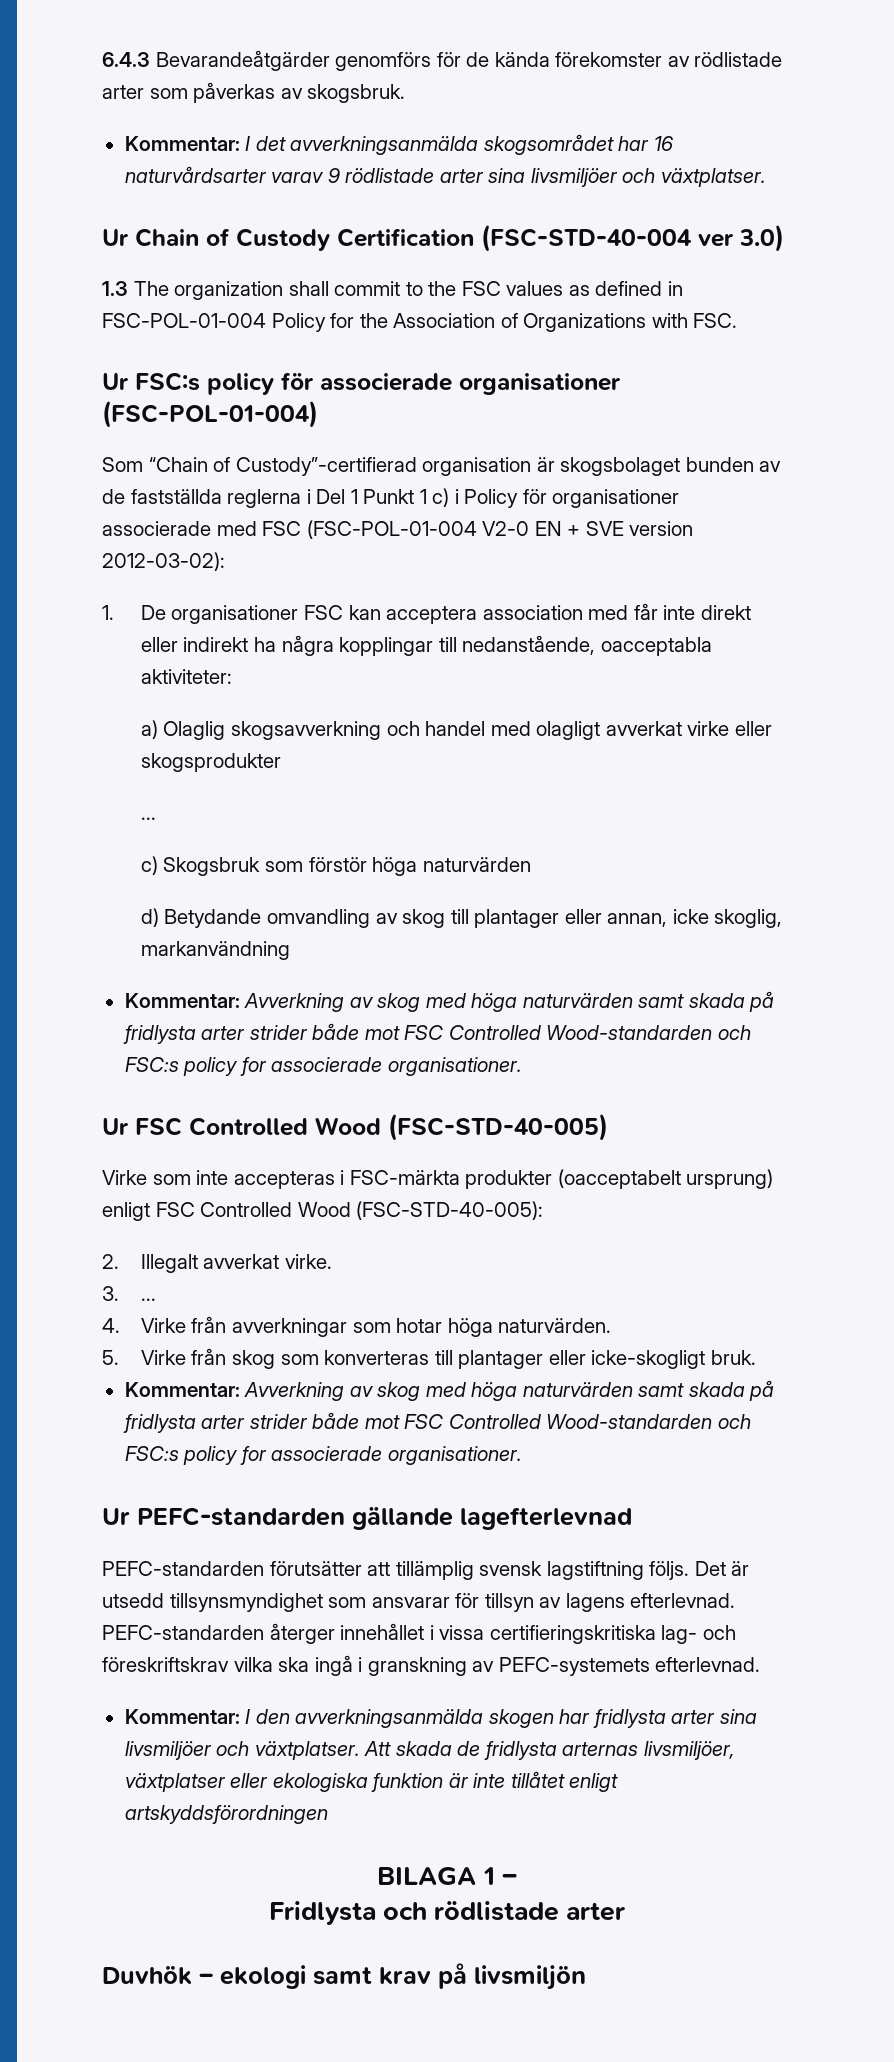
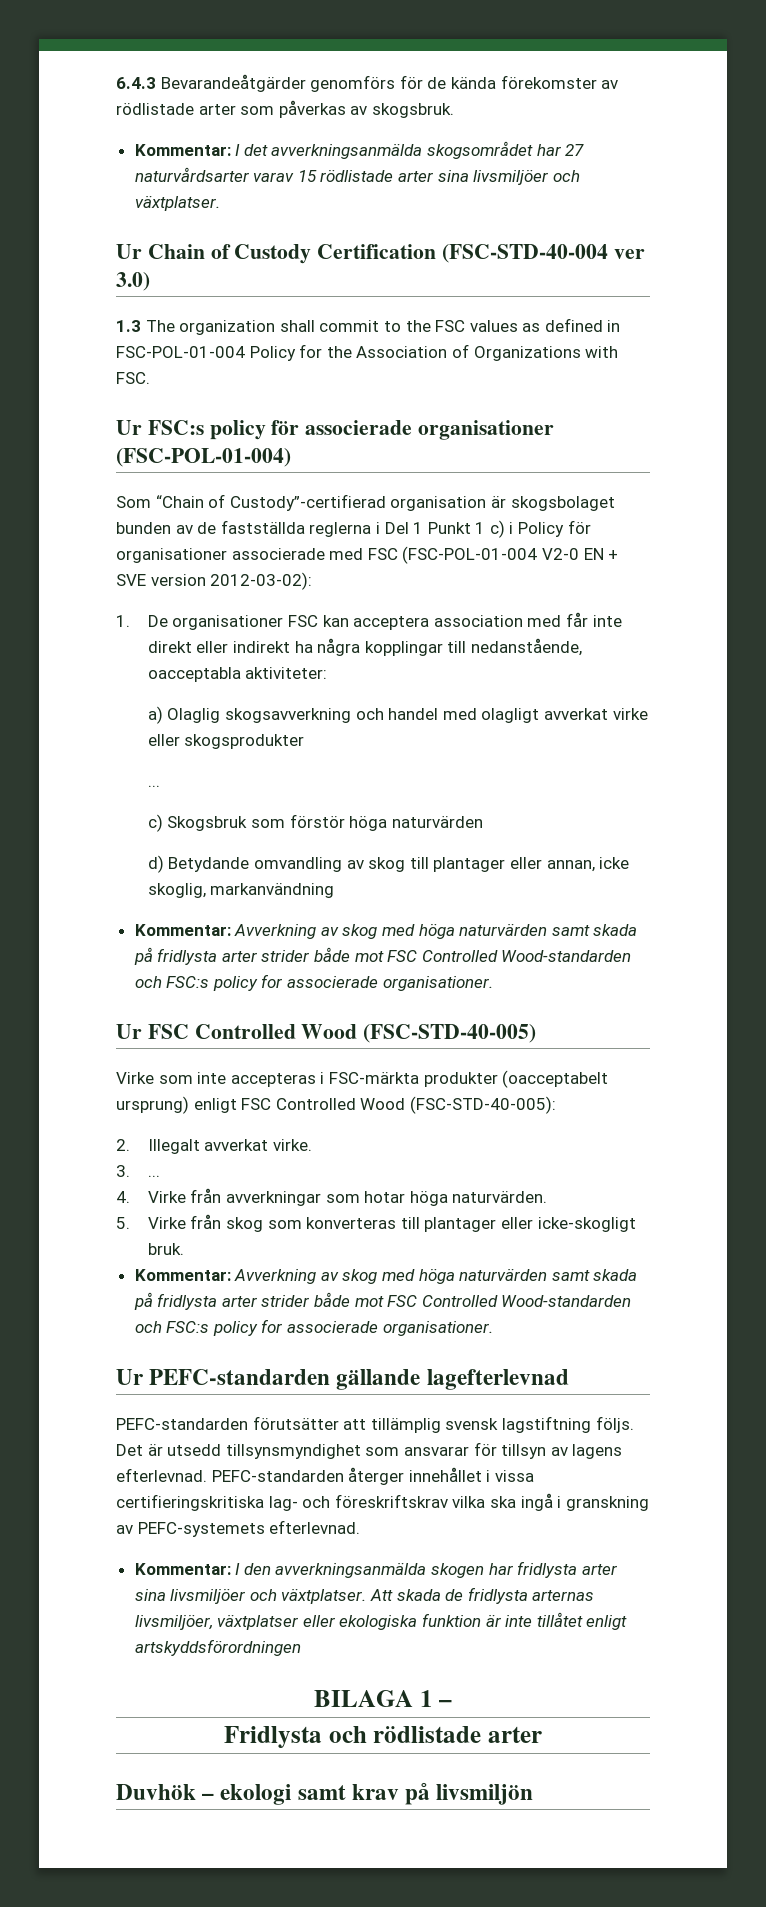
- Kommentar: I det avverkningsanmälda skogsområdet har 16 naturvårdsarter varav 9 rödlistade arter sina livsmiljöer och växtplatser.
+ Kommentar: I det avverkningsanmälda skogsområdet har 27 naturvårdsarter varav 15 rödlistade arter sina livsmiljöer och växtplatser.

